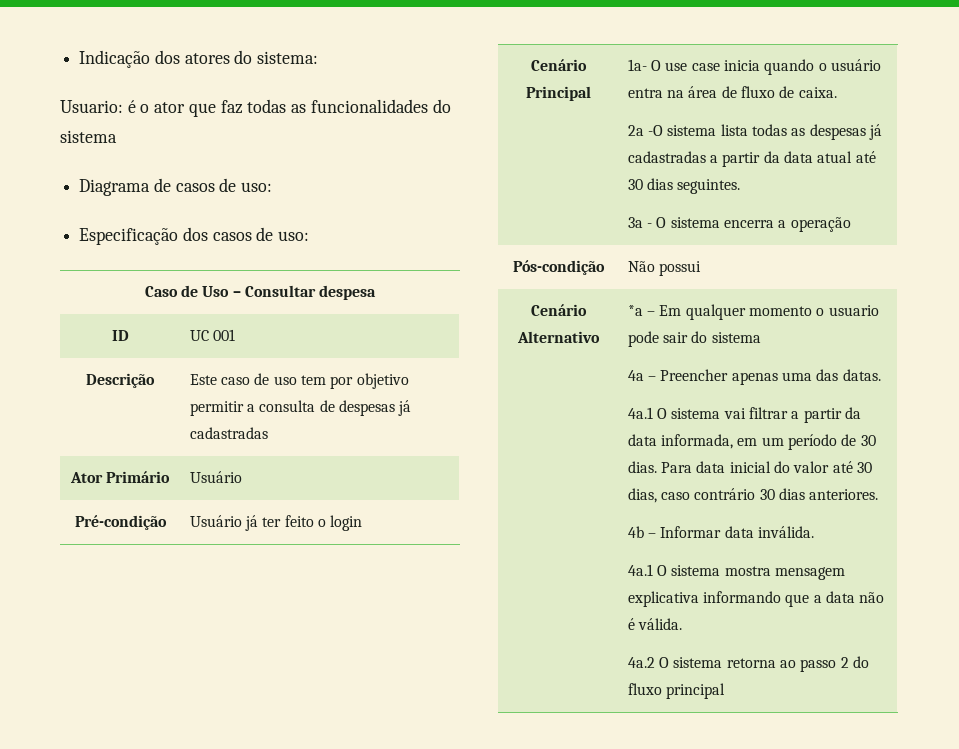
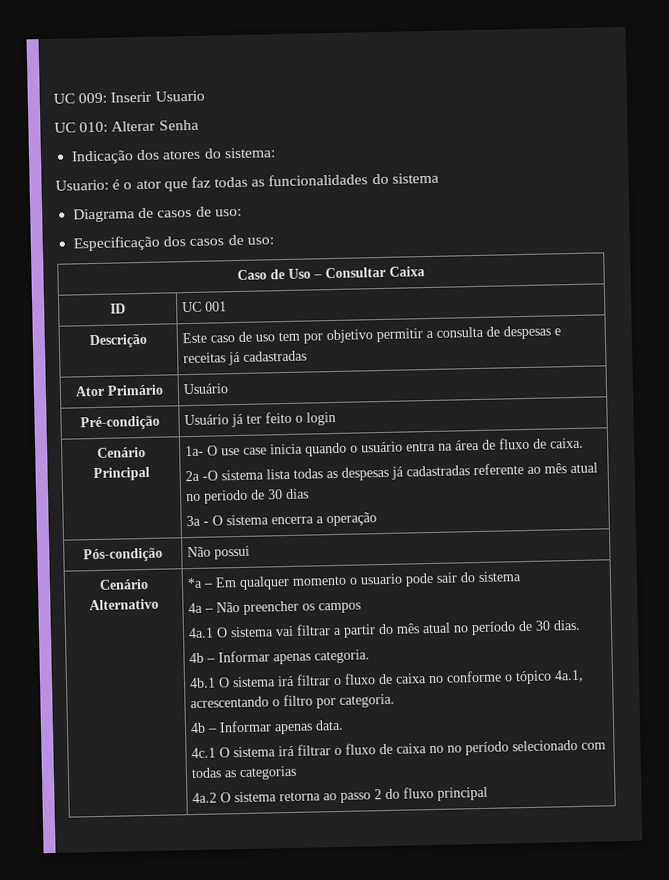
+ UC 009: Inserir Usuario
+ UC 010: Alterar Senha
- Caso de Uso – Consultar despesa
+ Caso de Uso – Consultar Caixa
- Descrição | Este caso de uso tem por objetivo permitir a consulta de despesas já cadastradas
+ Descrição | Este caso de uso tem por objetivo permitir a consulta de despesas e receitas já cadastradas
- 2a -O sistema lista todas as despesas já cadastradas a partir da data atual até 30 dias seguintes.
+ 2a -O sistema lista todas as despesas já cadastradas referente ao mês atual no periodo de 30 dias
- 4a – Preencher apenas uma das datas.
+ 4a – Não preencher os campos
- 4a.1 O sistema vai filtrar a partir da data informada, em um período de 30 dias. Para data inicial do valor até 30 dias, caso contrário 30 dias anteriores.
- 4b – Informar data inválida.
- 4a.1 O sistema mostra mensagem explicativa informando que a data não é válida.
+ 4a.1 O sistema vai filtrar a partir do mês atual no período de 30 dias.
+ 4b – Informar apenas categoria.
+ 4b.1 O sistema irá filtrar o fluxo de caixa no conforme o tópico 4a.1, acrescentando o filtro por categoria.
+ 4b – Informar apenas data.
+ 4c.1 O sistema irá filtrar o fluxo de caixa no no período selecionado com todas as categorias

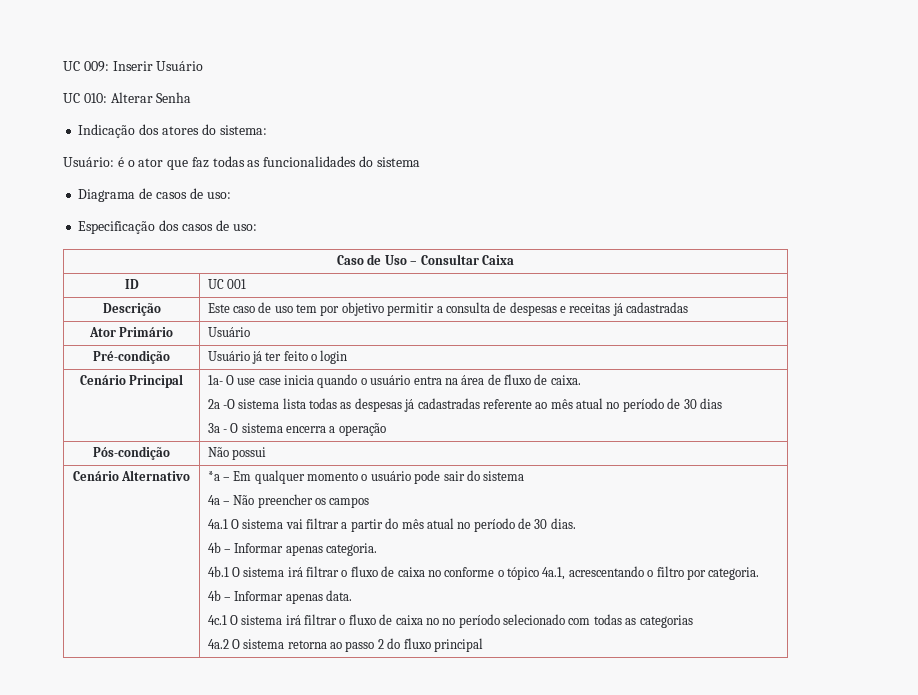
- UC 009: Inserir Usuario
+ UC 009: Inserir Usuário
- Usuario: é o ator que faz todas as funcionalidades do sistema
+ Usuário: é o ator que faz todas as funcionalidades do sistema
- 2a -O sistema lista todas as despesas já cadastradas referente ao mês atual no periodo de 30 dias
+ 2a -O sistema lista todas as despesas já cadastradas referente ao mês atual no período de 30 dias
- *a – Em qualquer momento o usuario pode sair do sistema
+ *a – Em qualquer momento o usuário pode sair do sistema

